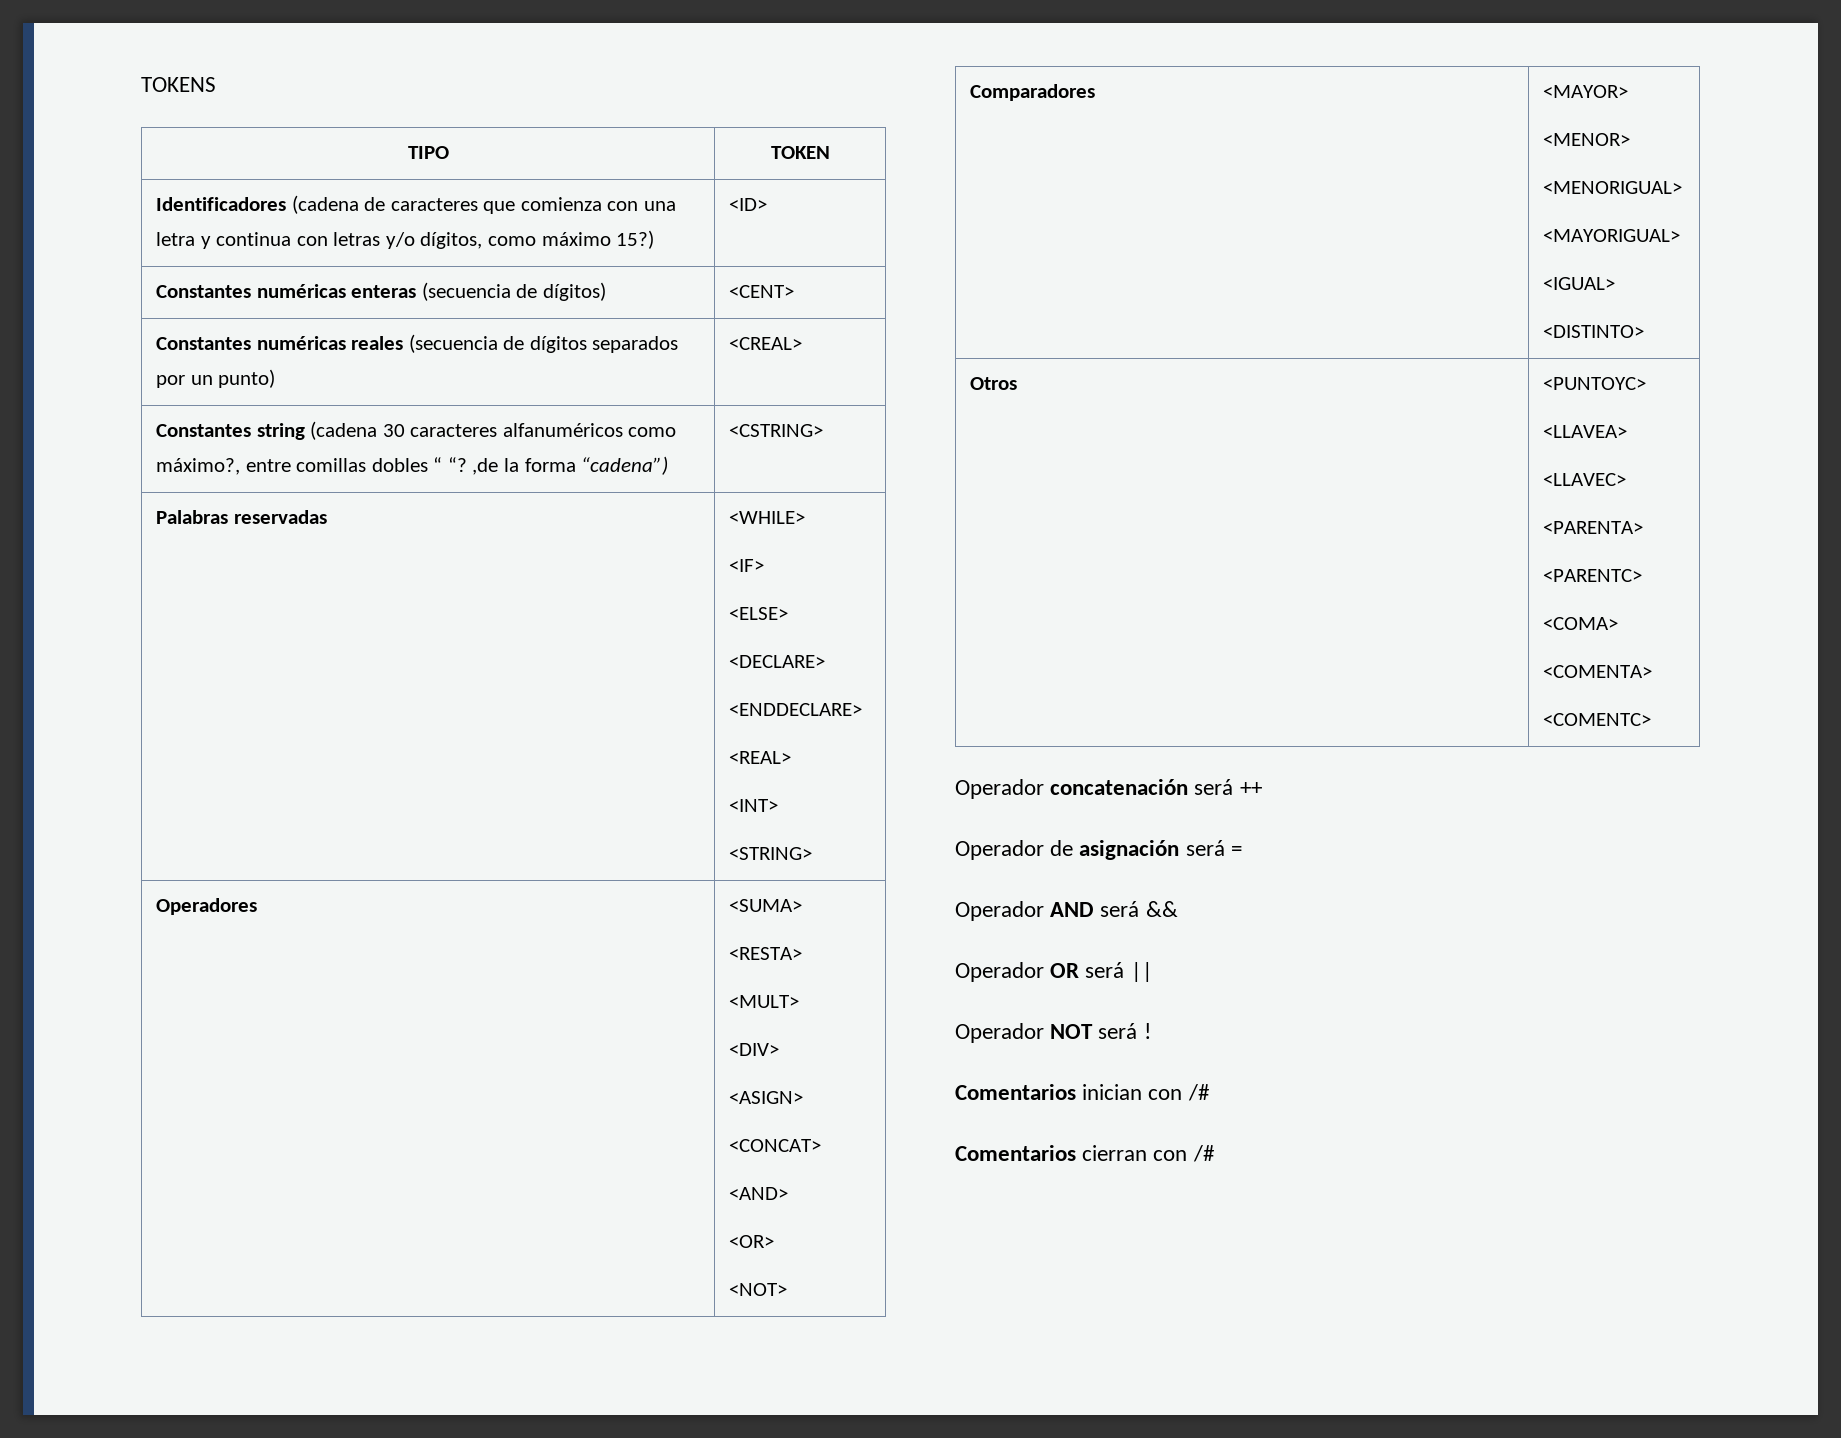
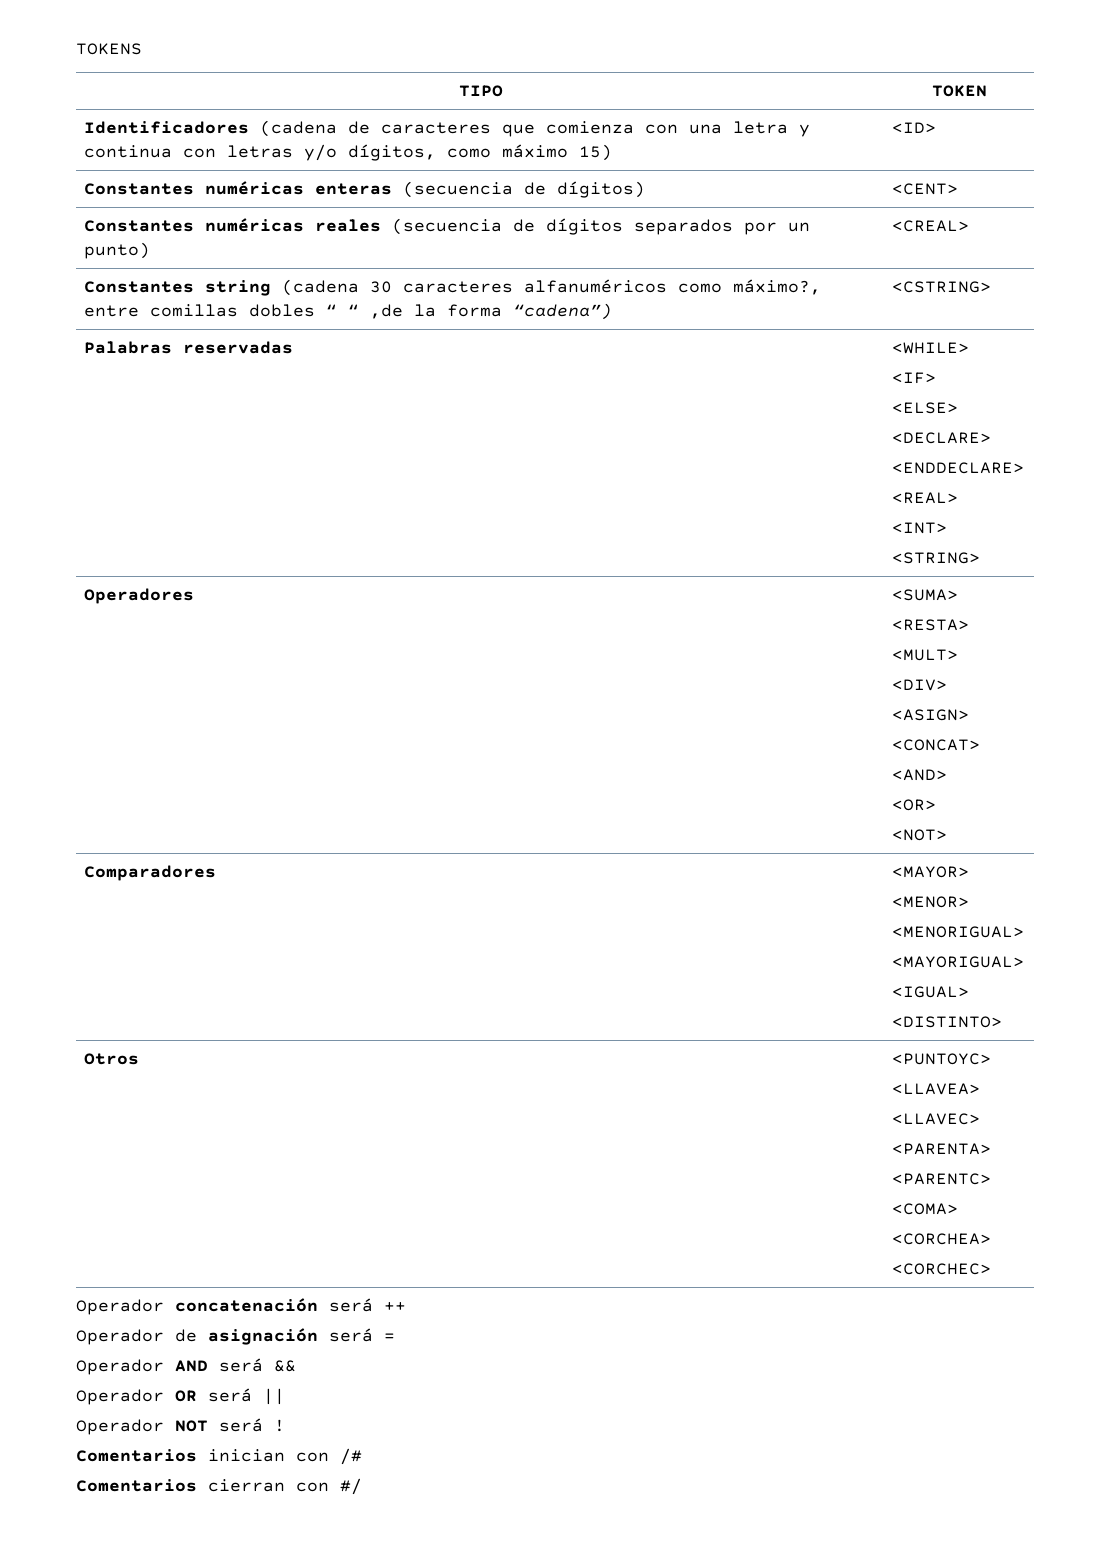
- Identificadores (cadena de caracteres que comienza con una letra y continua con letras y/o dígitos, como máximo 15?) | <ID>
+ Identificadores (cadena de caracteres que comienza con una letra y continua con letras y/o dígitos, como máximo 15) | <ID>
- Constantes string (cadena 30 caracteres alfanuméricos como máximo?, entre comillas dobles “ “? ,de la forma “cadena”) | <CSTRING>
+ Constantes string (cadena 30 caracteres alfanuméricos como máximo?, entre comillas dobles “ “ ,de la forma “cadena”) | <CSTRING>
  Otros | <PUNTOYC>
  <LLAVEA>
  <LLAVEC>
  <PARENTA>
  <PARENTC>
  <COMA>
- <COMENTA>
- <COMENTC>
+ <CORCHEA>
+ <CORCHEC>
- Comentarios cierran con /#
+ Comentarios cierran con #/

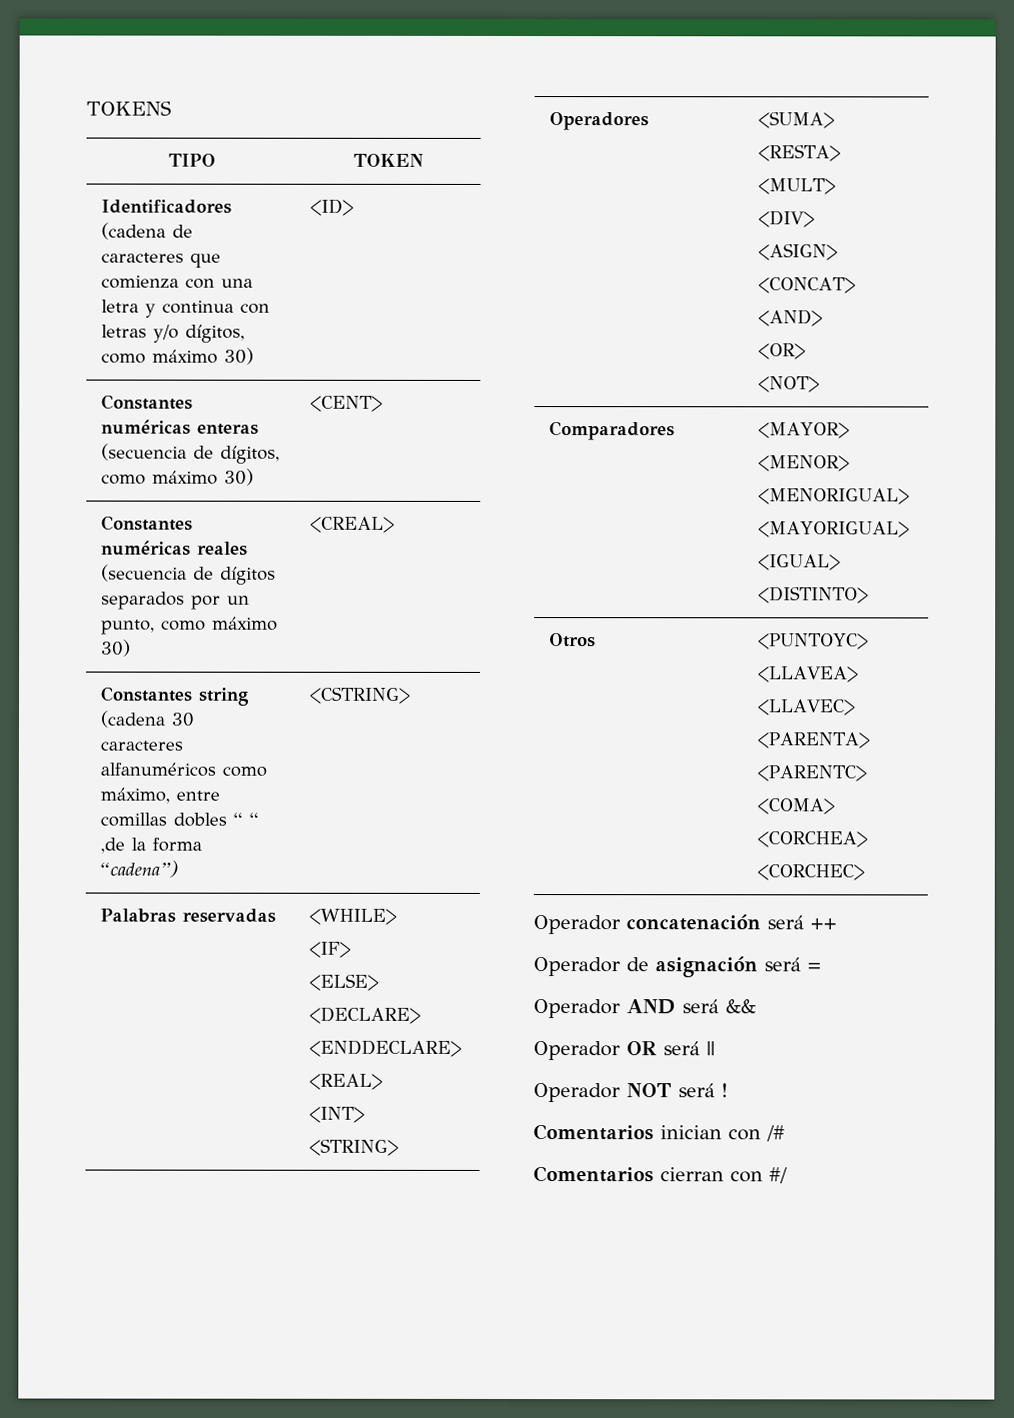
- Identificadores (cadena de caracteres que comienza con una letra y continua con letras y/o dígitos, como máximo 15) | <ID>
+ Identificadores (cadena de caracteres que comienza con una letra y continua con letras y/o dígitos, como máximo 30) | <ID>
- Constantes numéricas enteras (secuencia de dígitos) | <CENT>
+ Constantes numéricas enteras (secuencia de dígitos, como máximo 30) | <CENT>
- Constantes numéricas reales (secuencia de dígitos separados por un punto) | <CREAL>
+ Constantes numéricas reales (secuencia de dígitos separados por un punto, como máximo 30) | <CREAL>
- Constantes string (cadena 30 caracteres alfanuméricos como máximo?, entre comillas dobles “ “ ,de la forma “cadena”) | <CSTRING>
+ Constantes string (cadena 30 caracteres alfanuméricos como máximo, entre comillas dobles “ “ ,de la forma “cadena”) | <CSTRING>

